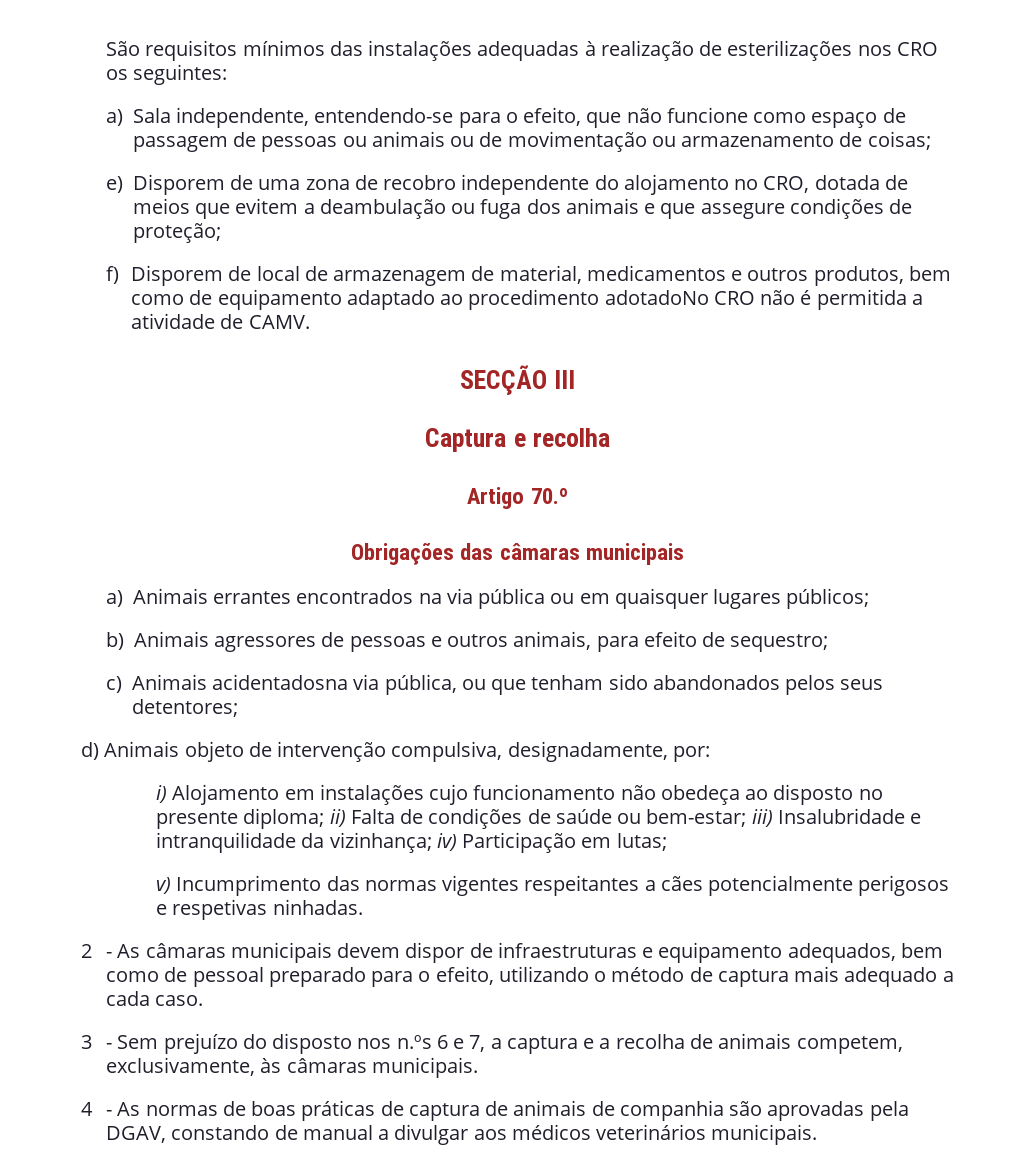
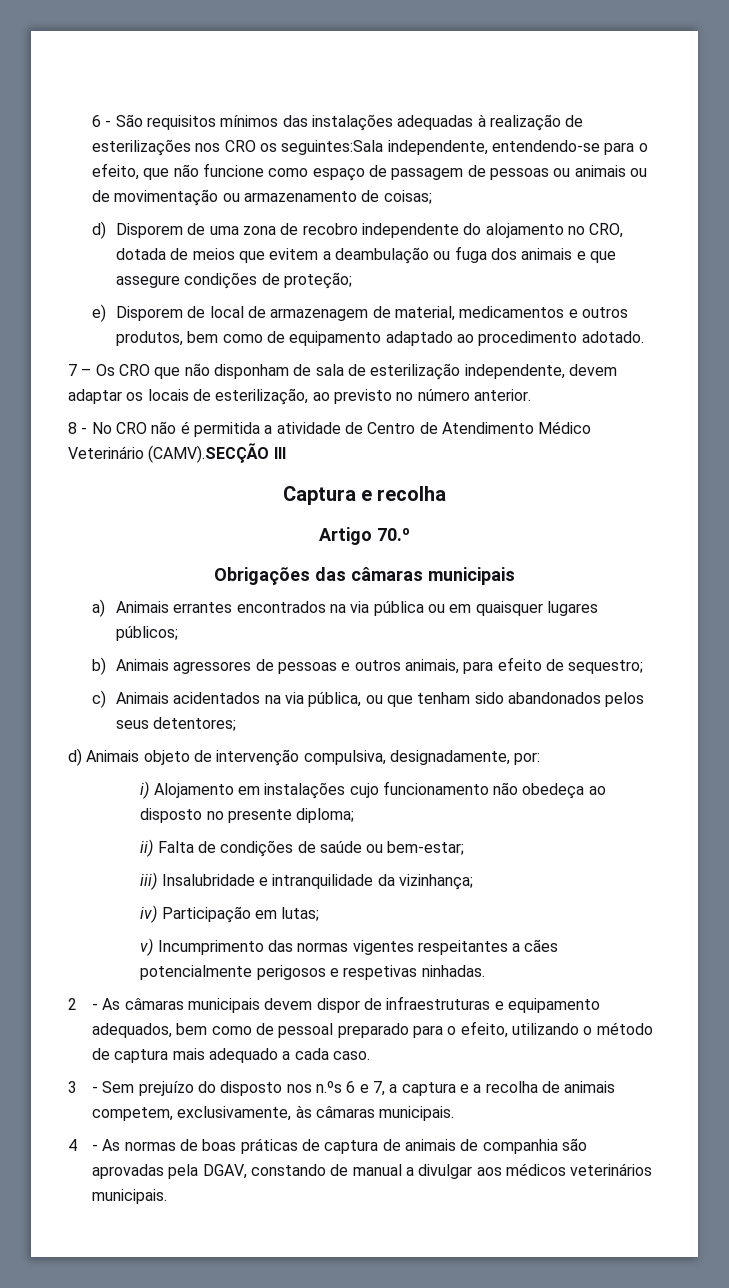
- São requisitos mínimos das instalações adequadas à realização de esterilizações nos CRO os seguintes:
- a) Sala independente, entendendo-se para o efeito, que não funcione como espaço de passagem de pessoas ou animais ou de movimentação ou armazenamento de coisas;
+ 6 - São requisitos mínimos das instalações adequadas à realização de esterilizações nos CRO os seguintes:Sala independente, entendendo-se para o efeito, que não funcione como espaço de passagem de pessoas ou animais ou de movimentação ou armazenamento de coisas;
- e) Disporem de uma zona de recobro independente do alojamento no CRO, dotada de meios que evitem a deambulação ou fuga dos animais e que assegure condições de proteção;
+ d) Disporem de uma zona de recobro independente do alojamento no CRO, dotada de meios que evitem a deambulação ou fuga dos animais e que assegure condições de proteção;
- f) Disporem de local de armazenagem de material, medicamentos e outros produtos, bem como de equipamento adaptado ao procedimento adotadoNo CRO não é permitida a atividade de CAMV.
- SECÇÃO III
+ e) Disporem de local de armazenagem de material, medicamentos e outros produtos, bem como de equipamento adaptado ao procedimento adotado.
+ 7 – Os CRO que não disponham de sala de esterilização independente, devem adaptar os locais de esterilização, ao previsto no número anterior.
+ 8 - No CRO não é permitida a atividade de Centro de Atendimento Médico Veterinário (CAMV).SECÇÃO III
- c) Animais acidentadosna via pública, ou que tenham sido abandonados pelos seus detentores;
+ c) Animais acidentados na via pública, ou que tenham sido abandonados pelos seus detentores;
- i) Alojamento em instalações cujo funcionamento não obedeça ao disposto no presente diploma; ii) Falta de condições de saúde ou bem-estar; iii) Insalubridade e intranquilidade da vizinhança; iv) Participação em lutas;
+ i) Alojamento em instalações cujo funcionamento não obedeça ao disposto no presente diploma;
+ ii) Falta de condições de saúde ou bem-estar;
+ iii) Insalubridade e intranquilidade da vizinhança;
+ iv) Participação em lutas;

